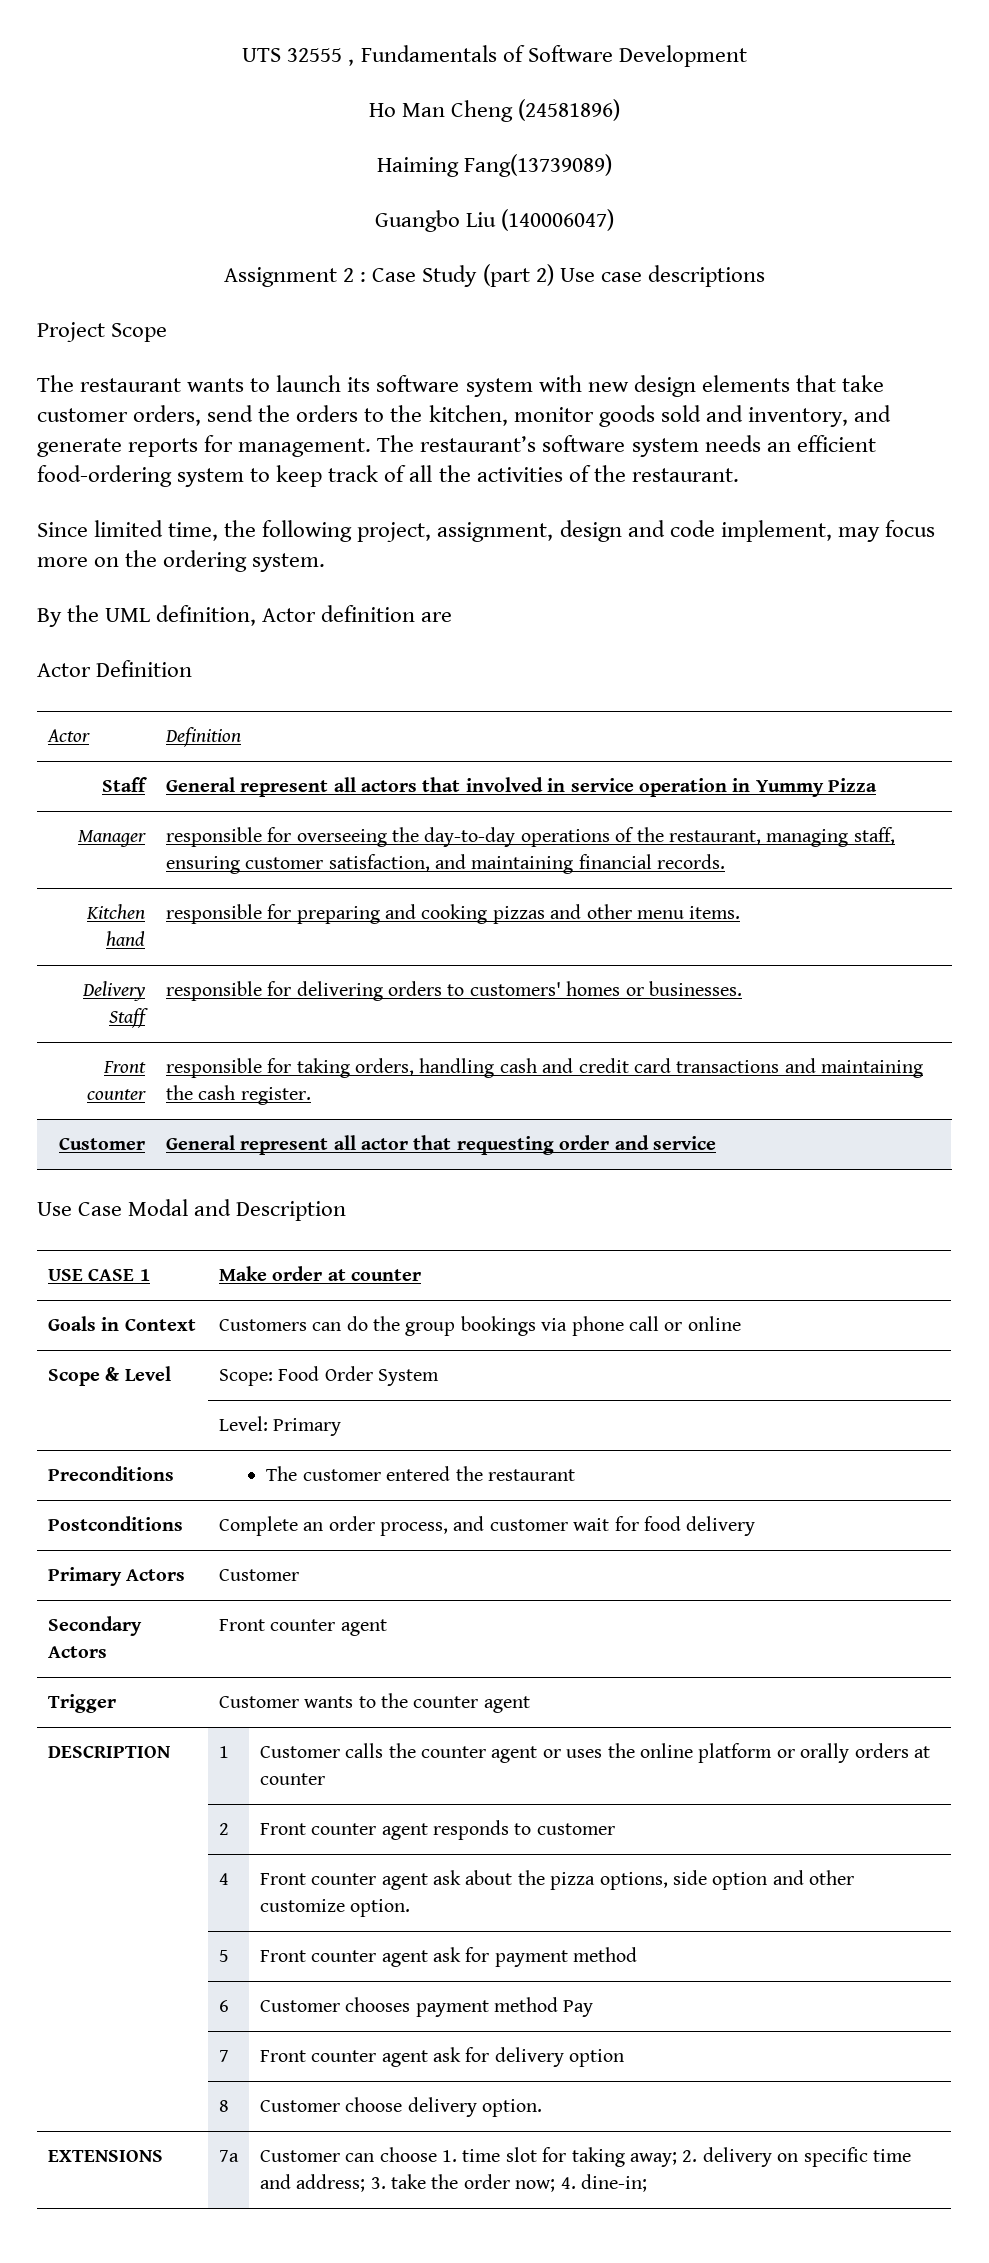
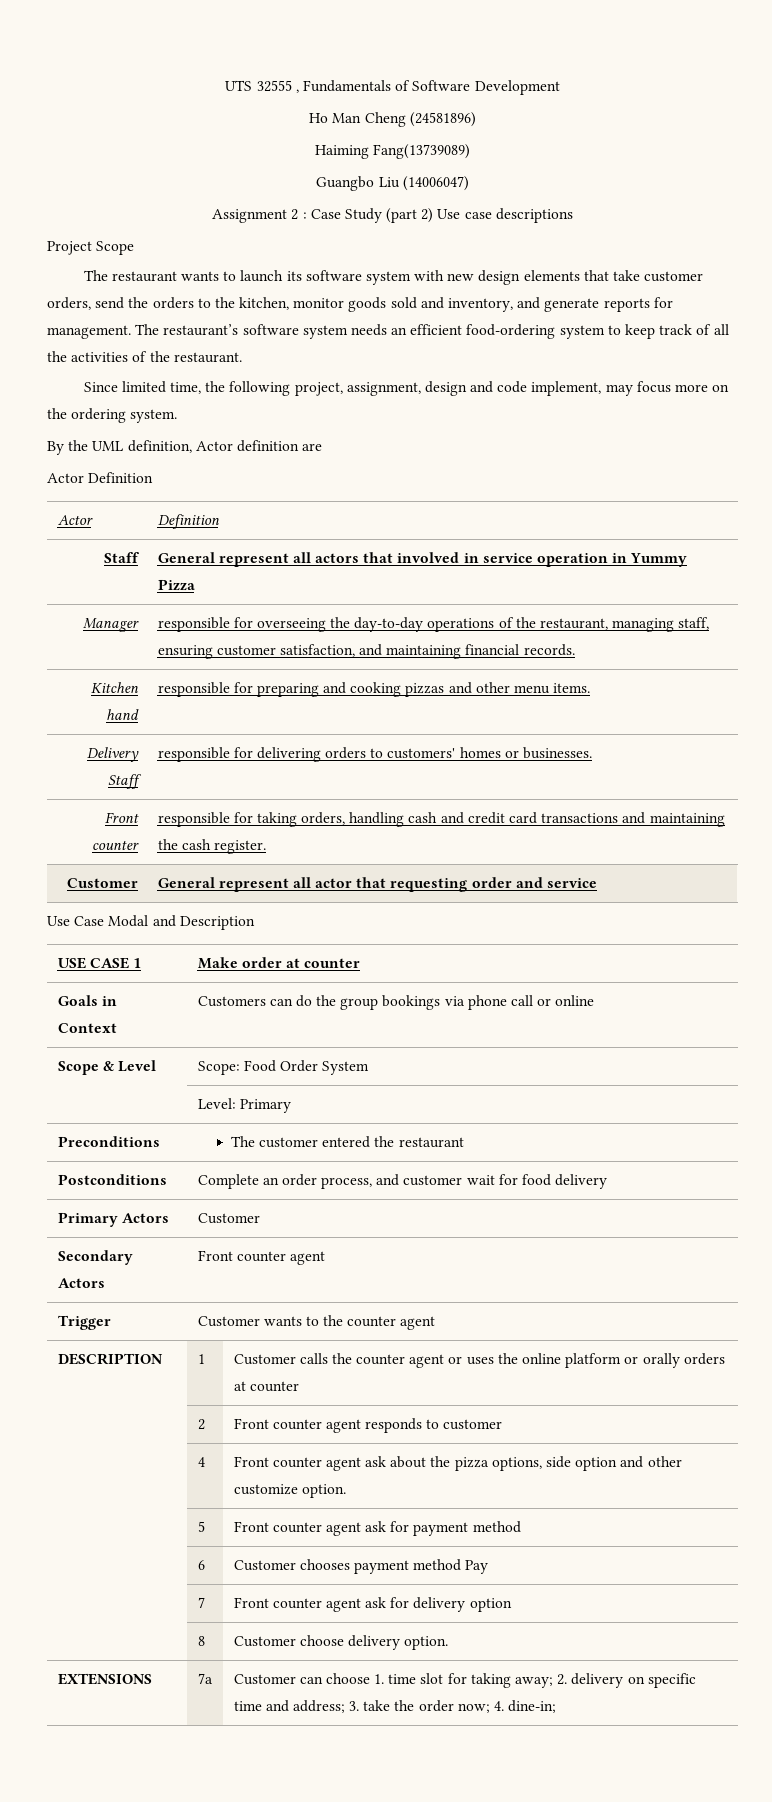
- Guangbo Liu (140006047)
+ Guangbo Liu (14006047)

